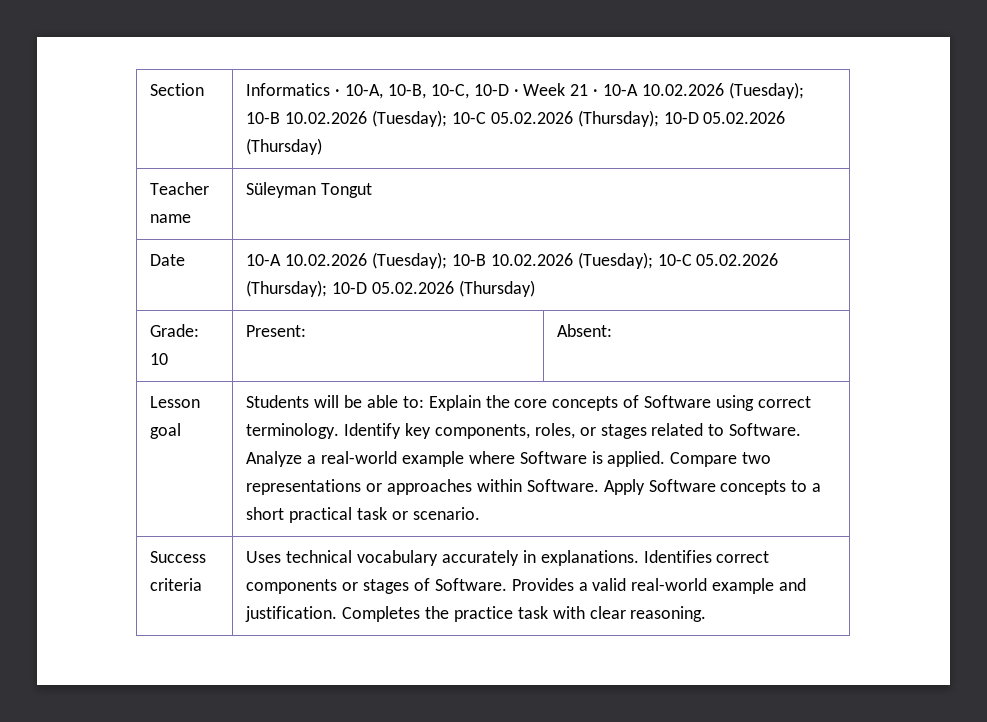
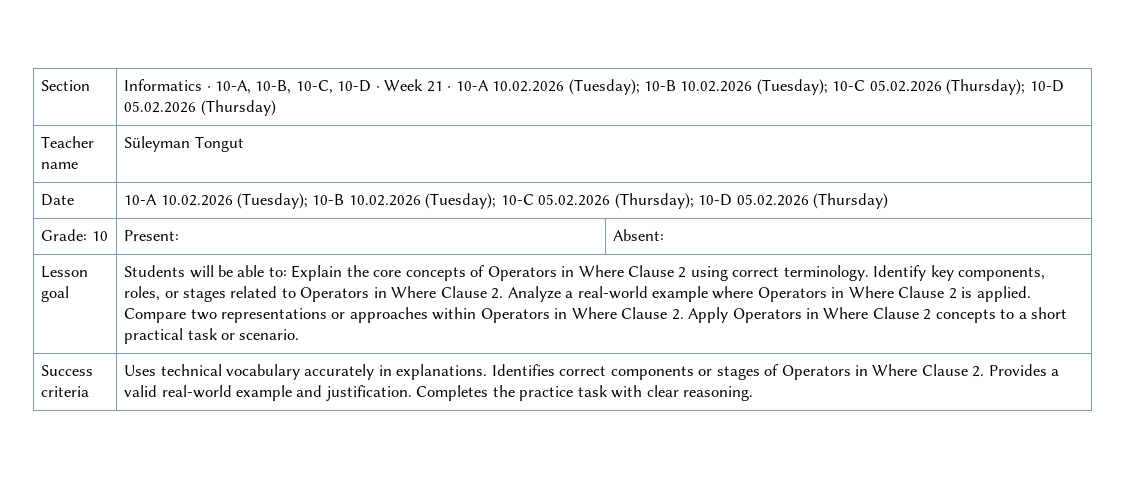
- Students will be able to: Explain the core concepts of Software using correct terminology.
+ Students will be able to: Explain the core concepts of Operators in Where Clause 2 using correct terminology.
- Identify key components, roles, or stages related to Software. Analyze a real-world example where Software is applied.
+ Identify key components, roles, or stages related to Operators in Where Clause 2. Analyze a real-world example where Operators in Where Clause 2 is applied.
- Compare two representations or approaches within Software. Apply Software concepts to a short practical task or scenario.
+ Compare two representations or approaches within Operators in Where Clause 2. Apply Operators in Where Clause 2 concepts to a short practical task or scenario.
- Success criteria | Uses technical vocabulary accurately in explanations. Identifies correct components or stages of Software. Provides a valid real-world example and justification. Completes the practice task with clear reasoning.
+ Success criteria | Uses technical vocabulary accurately in explanations. Identifies correct components or stages of Operators in Where Clause 2. Provides a valid real-world example and justification. Completes the practice task with clear reasoning.

